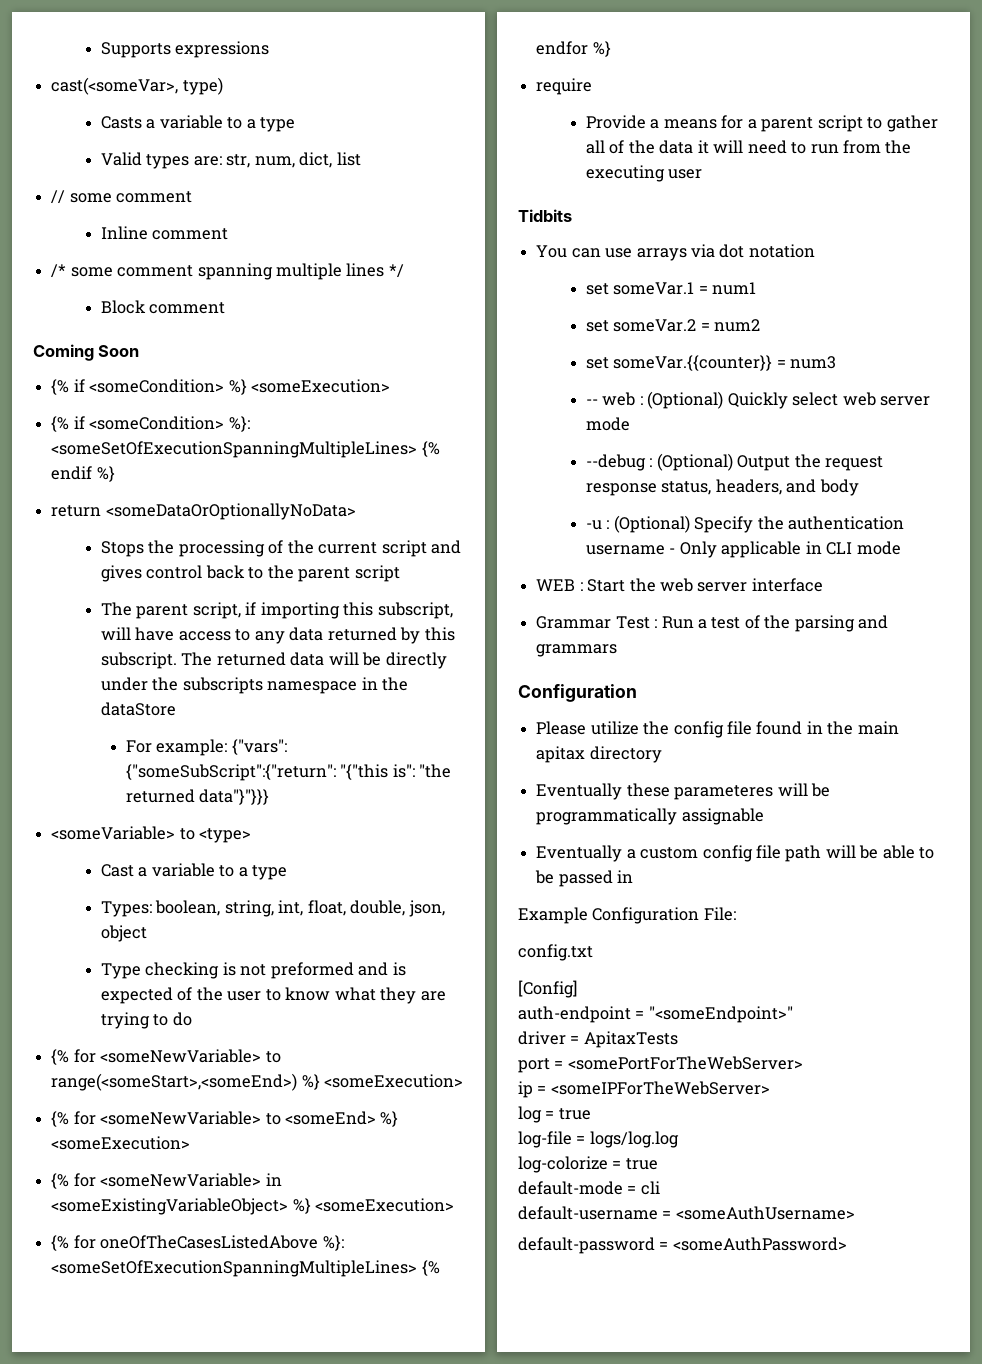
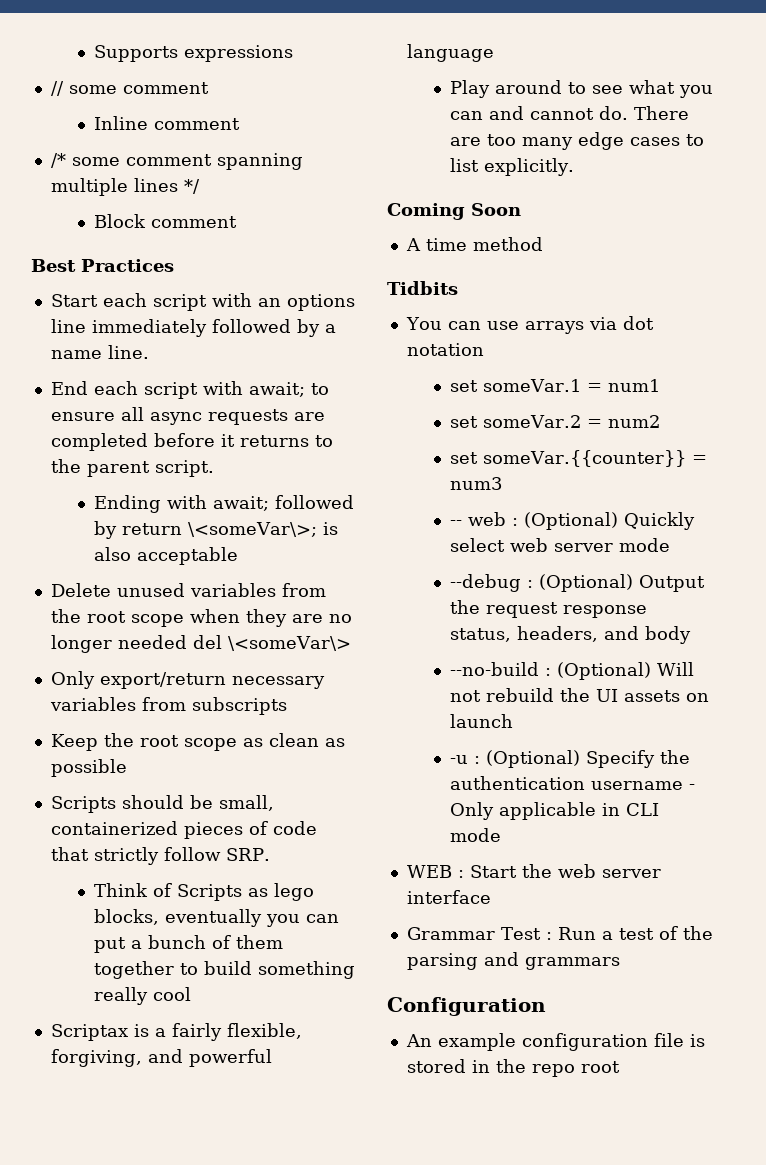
- cast(<someVar>, type)
- Casts a variable to a type
- Valid types are: str, num, dict, list
+ Best Practices
+ Start each script with an options line immediately followed by a name line.
+ End each script with await; to ensure all async requests are completed before it returns to the parent script.
+ Ending with await; followed by return \<someVar\>; is also acceptable
+ Delete unused variables from the root scope when they are no longer needed del \<someVar\>
+ Only export/return necessary variables from subscripts
+ Keep the root scope as clean as possible
+ Scripts should be small, containerized pieces of code that strictly follow SRP.
+ Think of Scripts as lego blocks, eventually you can put a bunch of them together to build something really cool
+ Scriptax is a fairly flexible, forgiving, and powerful language
+ Play around to see what you can and cannot do. There are too many edge cases to list explicitly.
  Coming Soon
- {% if <someCondition> %} <someExecution>
- {% if <someCondition> %}: <someSetOfExecutionSpanningMultipleLines> {% endif %}
- return <someDataOrOptionallyNoData>
- Stops the processing of the current script and gives control back to the parent script
- The parent script, if importing this subscript, will have access to any data returned by this subscript. The returned data will be directly under the subscripts namespace in the dataStore
- For example: {"vars": {"someSubScript":{"return": "{"this is": "the returned data"}"}}}
- <someVariable> to <type>
- Cast a variable to a type
- Types: boolean, string, int, float, double, json, object
- Type checking is not preformed and is expected of the user to know what they are trying to do
- {% for <someNewVariable> to range(<someStart>,<someEnd>) %} <someExecution>
- {% for <someNewVariable> to <someEnd> %} <someExecution>
- {% for <someNewVariable> in <someExistingVariableObject> %} <someExecution>
- {% for oneOfTheCasesListedAbove %}: <someSetOfExecutionSpanningMultipleLines> {% endfor %}
- require
- Provide a means for a parent script to gather all of the data it will need to run from the executing user
+ A time method
+ --no-build : (Optional) Will not rebuild the UI assets on launch
- Please utilize the config file found in the main apitax directory
- Eventually these parameteres will be programmatically assignable
- Eventually a custom config file path will be able to be passed in
- Example Configuration File:
- config.txt
- [Config]
- auth-endpoint = "<someEndpoint>"
- driver = ApitaxTests
- port = <somePortForTheWebServer>
- ip = <someIPForTheWebServer>
- log = true
- log-file = logs/log.log
- log-colorize = true
- default-mode = cli
- default-username = <someAuthUsername>
- default-password = <someAuthPassword>
+ An example configuration file is stored in the repo root

